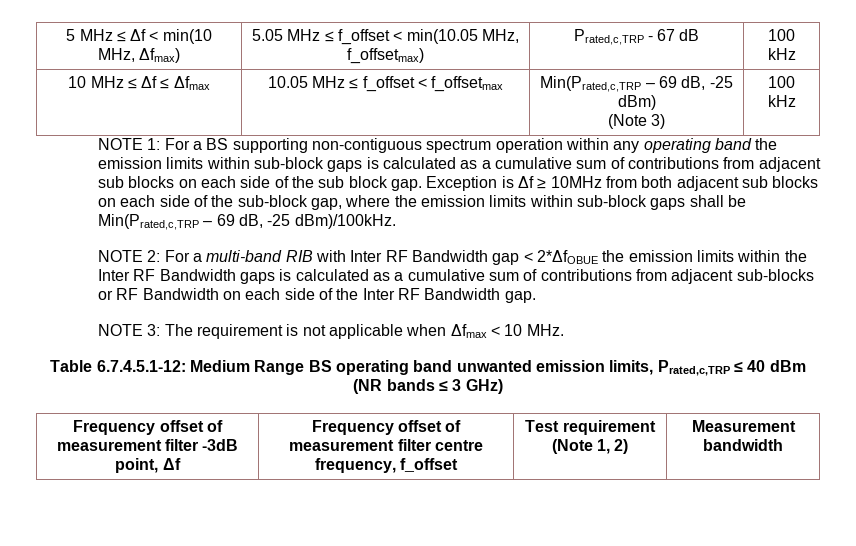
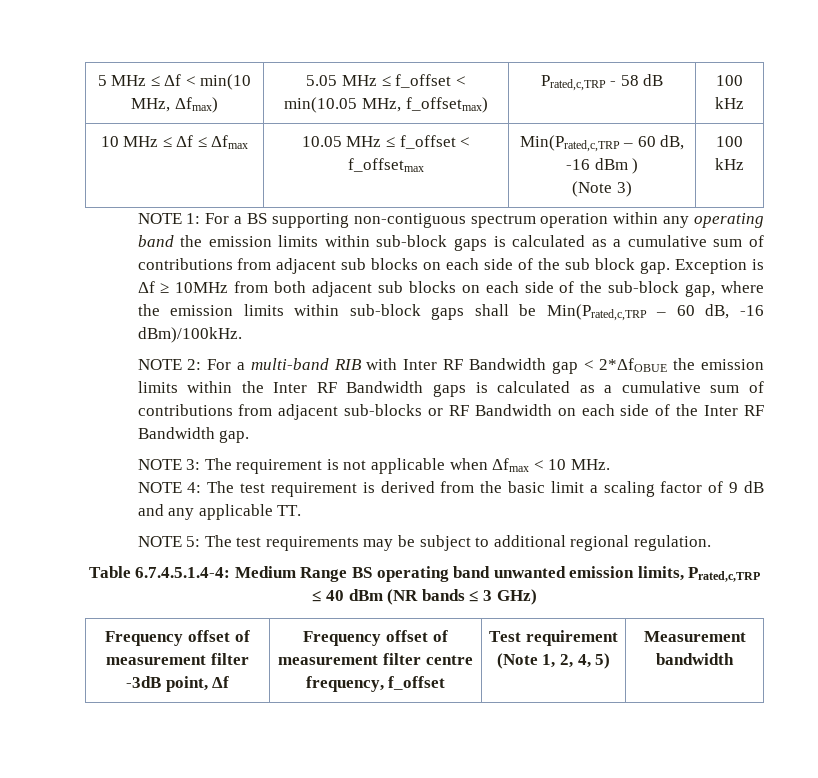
- 5 MHz ≤ Δf < min(10 MHz, Δfmax) | 5.05 MHz ≤ f_offset < min(10.05 MHz, f_offsetmax) | Prated,c,TRP - 67 dB | 100 kHz
+ 5 MHz ≤ Δf < min(10 MHz, Δfmax) | 5.05 MHz ≤ f_offset < min(10.05 MHz, f_offsetmax) | Prated,c,TRP - 58 dB | 100 kHz
- 10 MHz ≤ Δf ≤ Δfmax | 10.05 MHz ≤ f_offset < f_offsetmax | Min(Prated,c,TRP – 69 dB, -25 dBm)
+ 10 MHz ≤ Δf ≤ Δfmax | 10.05 MHz ≤ f_offset < f_offsetmax | Min(Prated,c,TRP – 60 dB, -16 dBm )
- Exception is Δf ≥ 10MHz from both adjacent sub blocks on each side of the sub-block gap, where the emission limits within sub-block gaps shall be Min(Prated,c,TRP – 69 dB, -25 dBm)/100kHz.
+ Exception is Δf ≥ 10MHz from both adjacent sub blocks on each side of the sub-block gap, where the emission limits within sub-block gaps shall be Min(Prated,c,TRP – 60 dB, -16 dBm)/100kHz.
+ NOTE 4: The test requirement is derived from the basic limit a scaling factor of 9 dB and any applicable TT.
+ NOTE 5: The test requirements may be subject to additional regional regulation.
- Table 6.7.4.5.1-12: Medium Range BS operating band unwanted emission limits, Prated,c,TRP ≤ 40 dBm (NR bands ≤ 3 GHz)
+ Table 6.7.4.5.1.4-4: Medium Range BS operating band unwanted emission limits, Prated,c,TRP ≤ 40 dBm (NR bands ≤ 3 GHz)
- Frequency offset of measurement filter -3dB point, Δf | Frequency offset of measurement filter centre frequency, f_offset | Test requirement (Note 1, 2) | Measurement bandwidth
+ Frequency offset of measurement filter -3dB point, Δf | Frequency offset of measurement filter centre frequency, f_offset | Test requirement (Note 1, 2, 4, 5) | Measurement bandwidth

